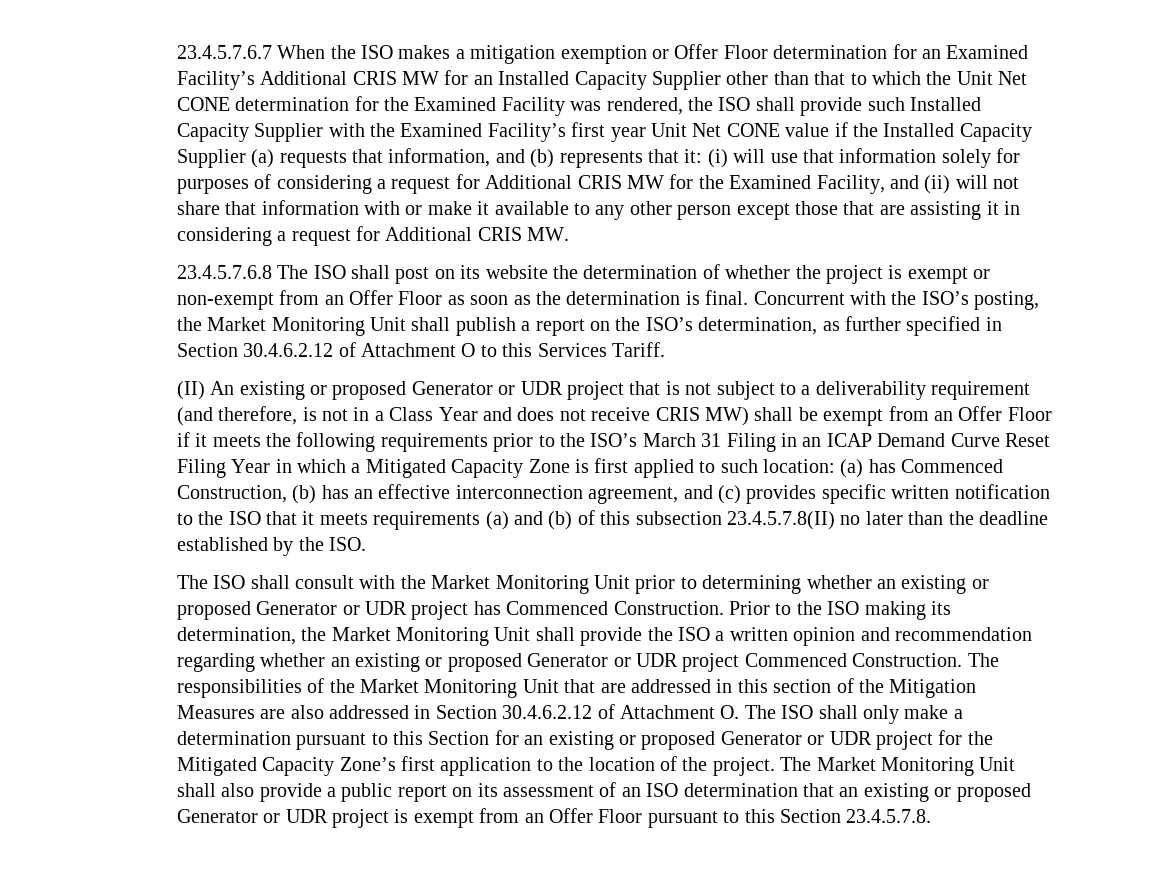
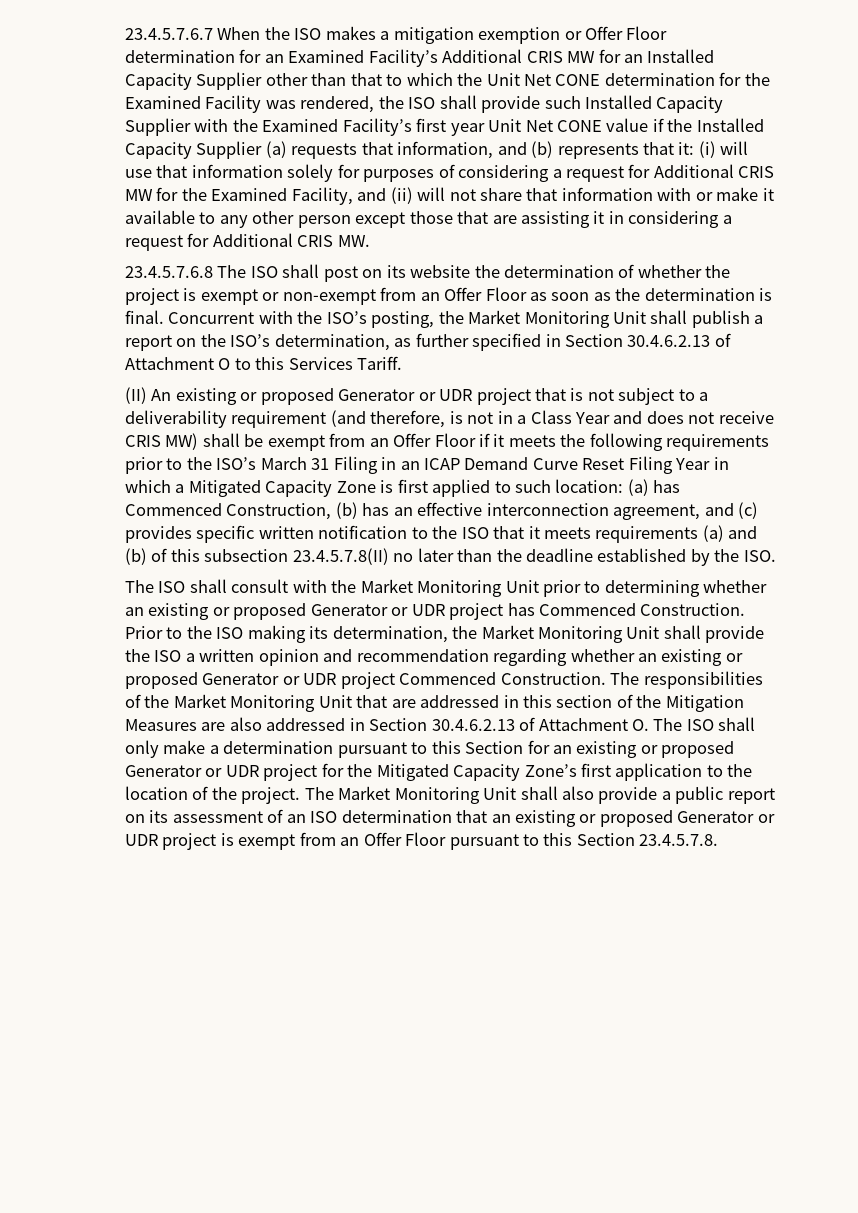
- Concurrent with the ISO’s posting, the Market Monitoring Unit shall publish a report on the ISO’s determination, as further specified in Section 30.4.6.2.12 of Attachment O to this Services Tariff.
+ Concurrent with the ISO’s posting, the Market Monitoring Unit shall publish a report on the ISO’s determination, as further specified in Section 30.4.6.2.13 of Attachment O to this Services Tariff.
- The responsibilities of the Market Monitoring Unit that are addressed in this section of the Mitigation Measures are also addressed in Section 30.4.6.2.12 of Attachment O. The ISO shall only make a determination pursuant to this Section for an existing or proposed Generator or UDR project for the Mitigated Capacity Zone’s first application to the location of the project.
+ The responsibilities of the Market Monitoring Unit that are addressed in this section of the Mitigation Measures are also addressed in Section 30.4.6.2.13 of Attachment O. The ISO shall only make a determination pursuant to this Section for an existing or proposed Generator or UDR project for the Mitigated Capacity Zone’s first application to the location of the project.

